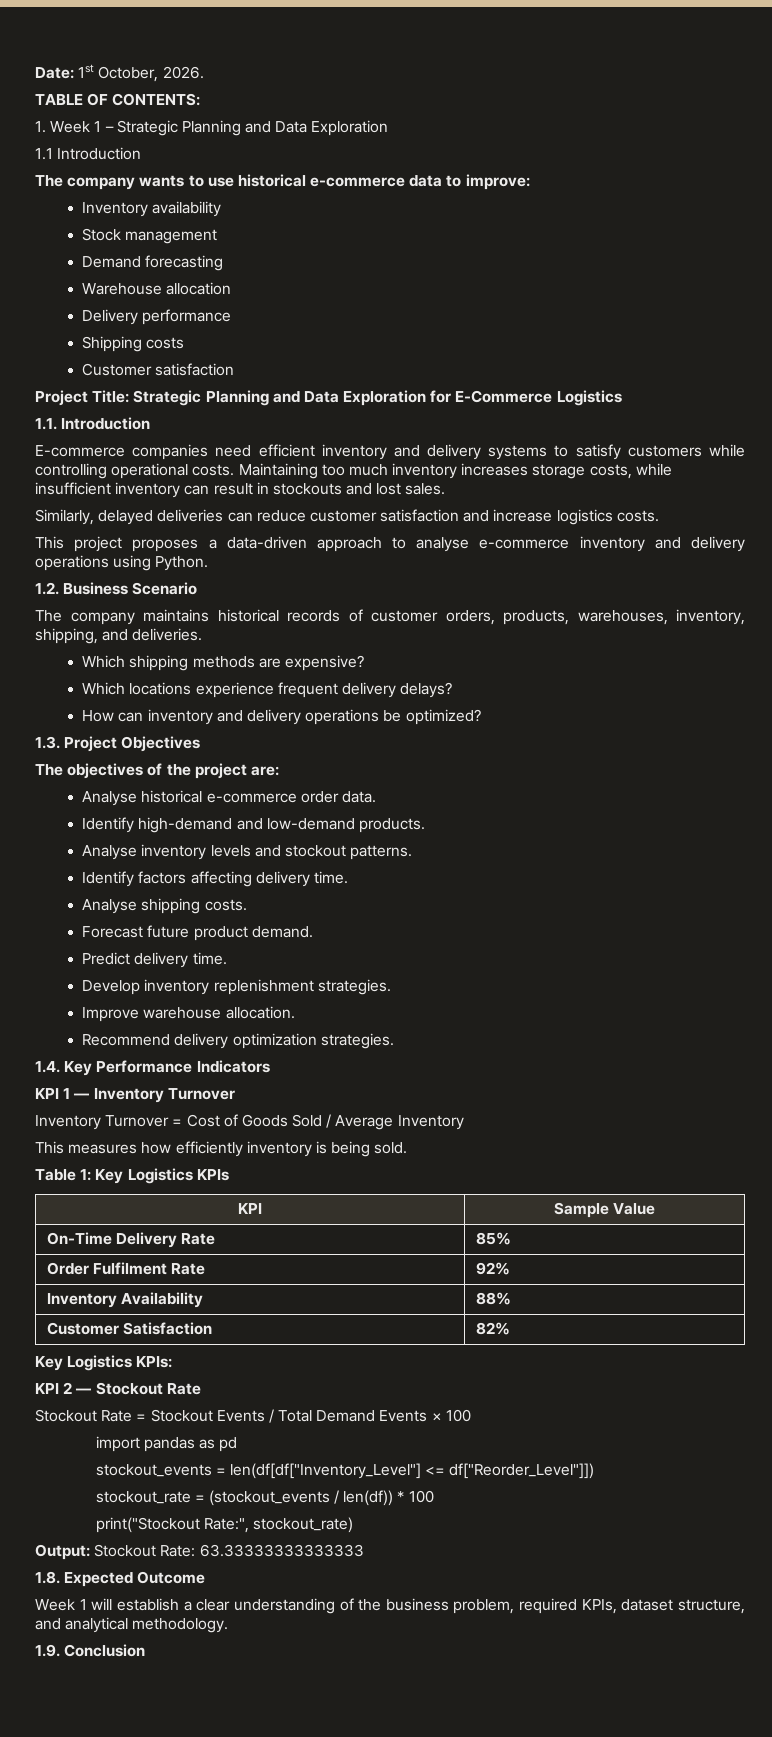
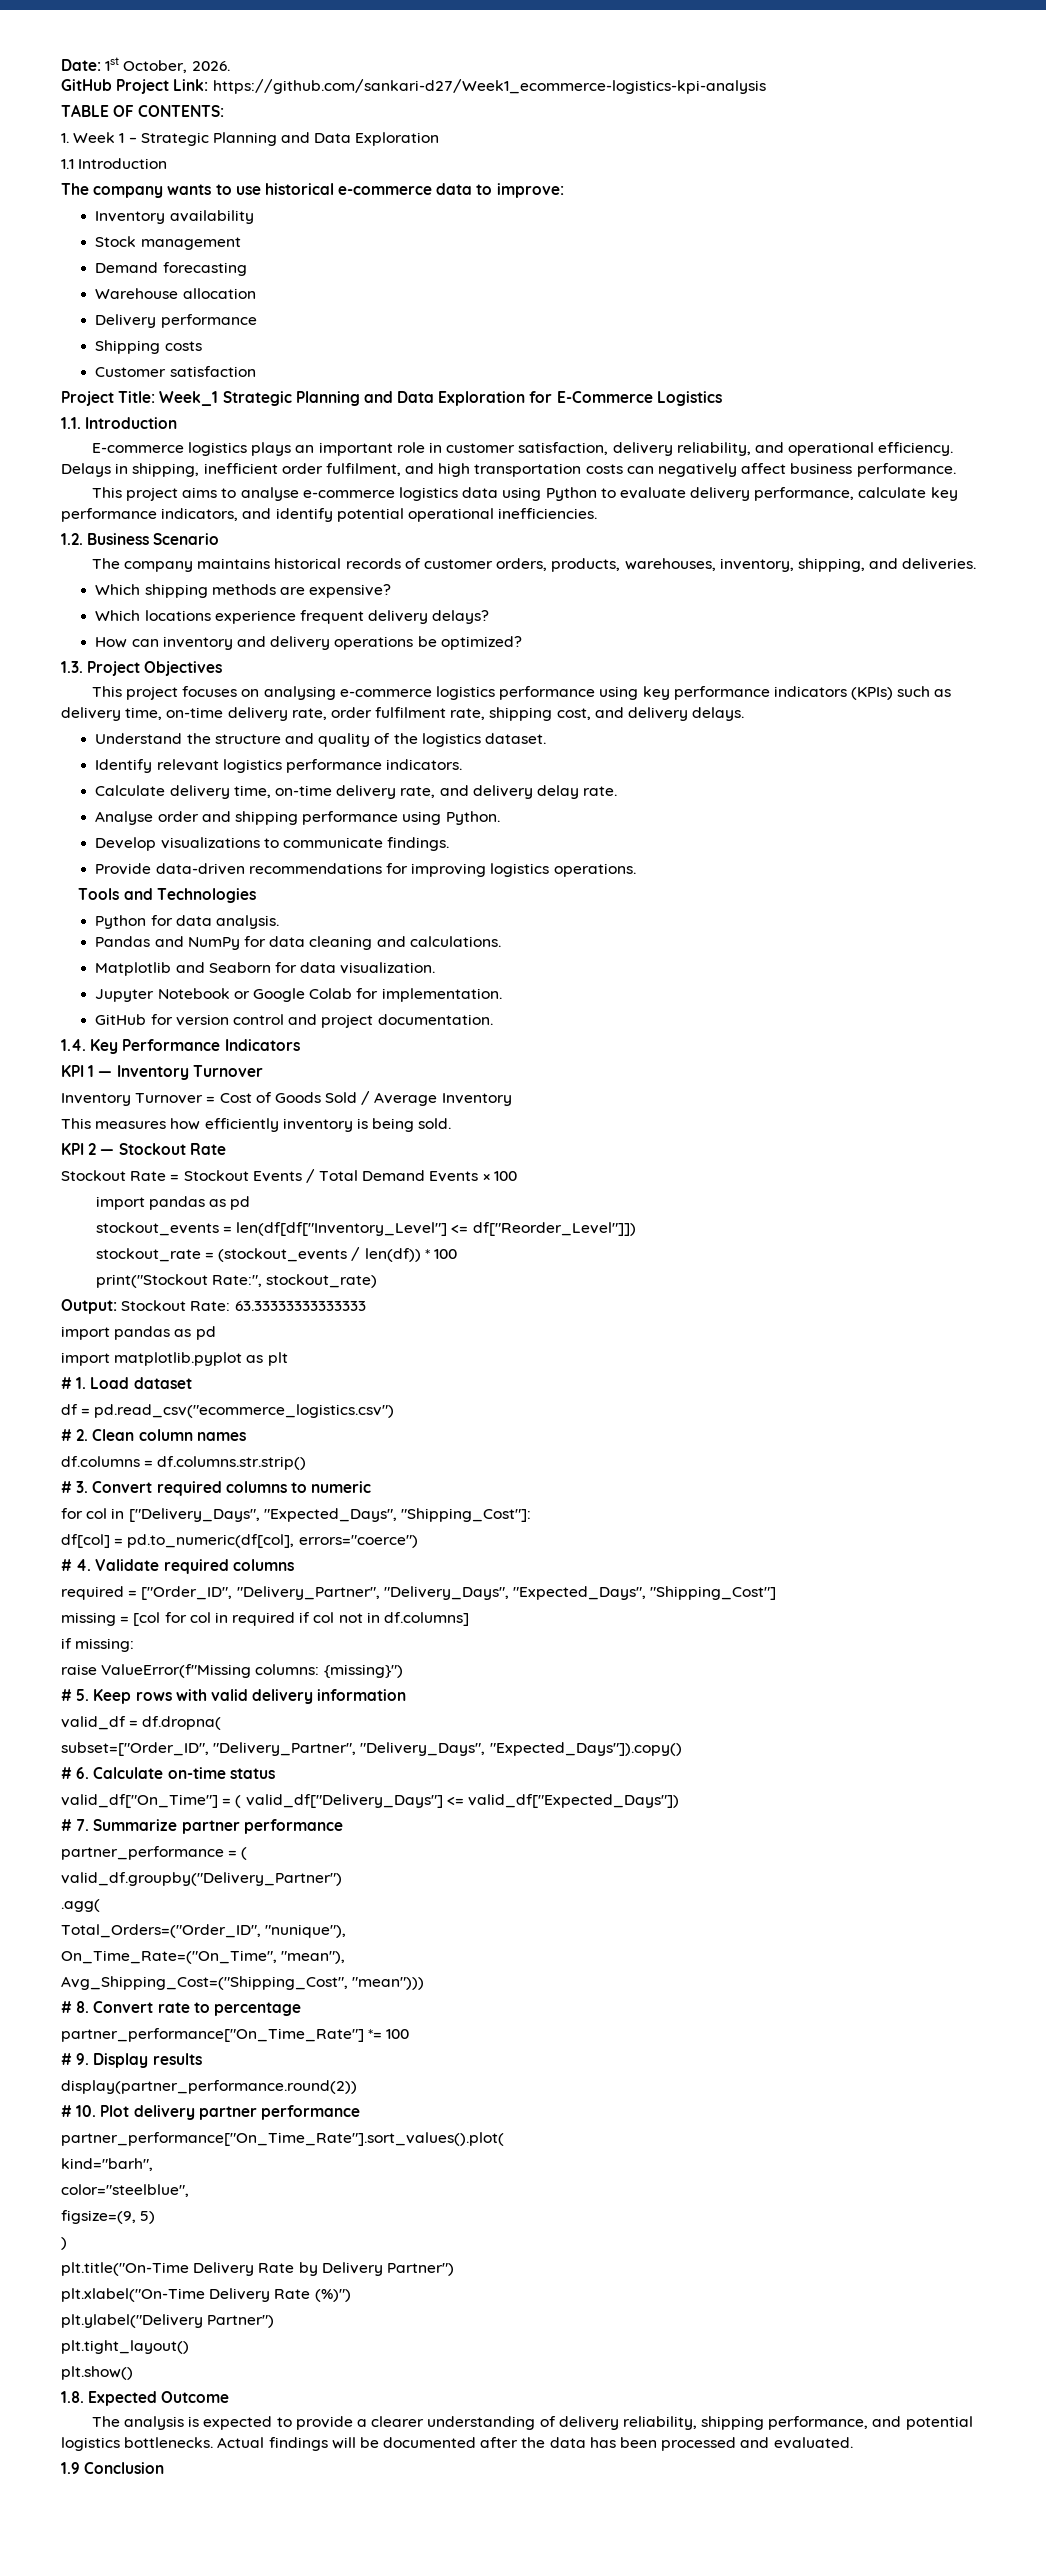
+ GitHub Project Link: https://github.com/sankari-d27/Week1_ecommerce-logistics-kpi-analysis
- Project Title: Strategic Planning and Data Exploration for E-Commerce Logistics
+ Project Title: Week_1 Strategic Planning and Data Exploration for E-Commerce Logistics
- E-commerce companies need efficient inventory and delivery systems to satisfy customers while controlling operational costs. Maintaining too much inventory increases storage costs, while insufficient inventory can result in stockouts and lost sales.
- Similarly, delayed deliveries can reduce customer satisfaction and increase logistics costs.
- This project proposes a data-driven approach to analyse e-commerce inventory and delivery operations using Python.
+ E-commerce logistics plays an important role in customer satisfaction, delivery reliability, and operational efficiency. Delays in shipping, inefficient order fulfilment, and high transportation costs can negatively affect business performance.
+ This project aims to analyse e-commerce logistics data using Python to evaluate delivery performance, calculate key performance indicators, and identify potential operational inefficiencies.
- The objectives of the project are:
- Analyse historical e-commerce order data.
- Identify high-demand and low-demand products.
- Analyse inventory levels and stockout patterns.
- Identify factors affecting delivery time.
- Analyse shipping costs.
- Forecast future product demand.
- Predict delivery time.
- Develop inventory replenishment strategies.
- Improve warehouse allocation.
- Recommend delivery optimization strategies.
+ This project focuses on analysing e-commerce logistics performance using key performance indicators (KPIs) such as delivery time, on-time delivery rate, order fulfilment rate, shipping cost, and delivery delays.
+ Understand the structure and quality of the logistics dataset.
+ Identify relevant logistics performance indicators.
+ Calculate delivery time, on-time delivery rate, and delivery delay rate.
+ Analyse order and shipping performance using Python.
+ Develop visualizations to communicate findings.
+ Provide data-driven recommendations for improving logistics operations.
+ Tools and Technologies
+ Python for data analysis.
+ Pandas and NumPy for data cleaning and calculations.
+ Matplotlib and Seaborn for data visualization.
+ Jupyter Notebook or Google Colab for implementation.
+ GitHub for version control and project documentation.
- Table 1: Key Logistics KPIs
- KPI | Sample Value
- On-Time Delivery Rate | 85%
- Order Fulfilment Rate | 92%
- Inventory Availability | 88%
- Customer Satisfaction | 82%
- Key Logistics KPIs:
  Output: Stockout Rate: 63.33333333333333
+ import pandas as pd
+ import matplotlib.pyplot as plt
+ # 1. Load dataset
+ df = pd.read_csv("ecommerce_logistics.csv")
+ # 2. Clean column names
+ df.columns = df.columns.str.strip()
+ # 3. Convert required columns to numeric
+ for col in ["Delivery_Days", "Expected_Days", "Shipping_Cost"]:
+ df[col] = pd.to_numeric(df[col], errors="coerce")
+ # 4. Validate required columns
+ required = ["Order_ID", "Delivery_Partner", "Delivery_Days", "Expected_Days", "Shipping_Cost"]
+ missing = [col for col in required if col not in df.columns]
+ if missing:
+ raise ValueError(f"Missing columns: {missing}")
+ # 5. Keep rows with valid delivery information
+ valid_df = df.dropna(
+ subset=["Order_ID", "Delivery_Partner", "Delivery_Days", "Expected_Days"]).copy()
+ # 6. Calculate on-time status
+ valid_df["On_Time"] = ( valid_df["Delivery_Days"] <= valid_df["Expected_Days"])
+ # 7. Summarize partner performance
+ partner_performance = (
+ valid_df.groupby("Delivery_Partner")
+ .agg(
+ Total_Orders=("Order_ID", "nunique"),
+ On_Time_Rate=("On_Time", "mean"),
+ Avg_Shipping_Cost=("Shipping_Cost", "mean")))
+ # 8. Convert rate to percentage
+ partner_performance["On_Time_Rate"] *= 100
+ # 9. Display results
+ display(partner_performance.round(2))
+ # 10. Plot delivery partner performance
+ partner_performance["On_Time_Rate"].sort_values().plot(
+ kind="barh",
+ color="steelblue",
+ figsize=(9, 5)
+ )
+ plt.title("On-Time Delivery Rate by Delivery Partner")
+ plt.xlabel("On-Time Delivery Rate (%)")
+ plt.ylabel("Delivery Partner")
+ plt.tight_layout()
+ plt.show()
  1.8. Expected Outcome
- Week 1 will establish a clear understanding of the business problem, required KPIs, dataset structure, and analytical methodology.
- 1.9. Conclusion
+ The analysis is expected to provide a clearer understanding of delivery reliability, shipping performance, and potential logistics bottlenecks. Actual findings will be documented after the data has been processed and evaluated.
+ 1.9 Conclusion

